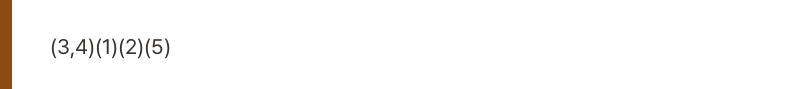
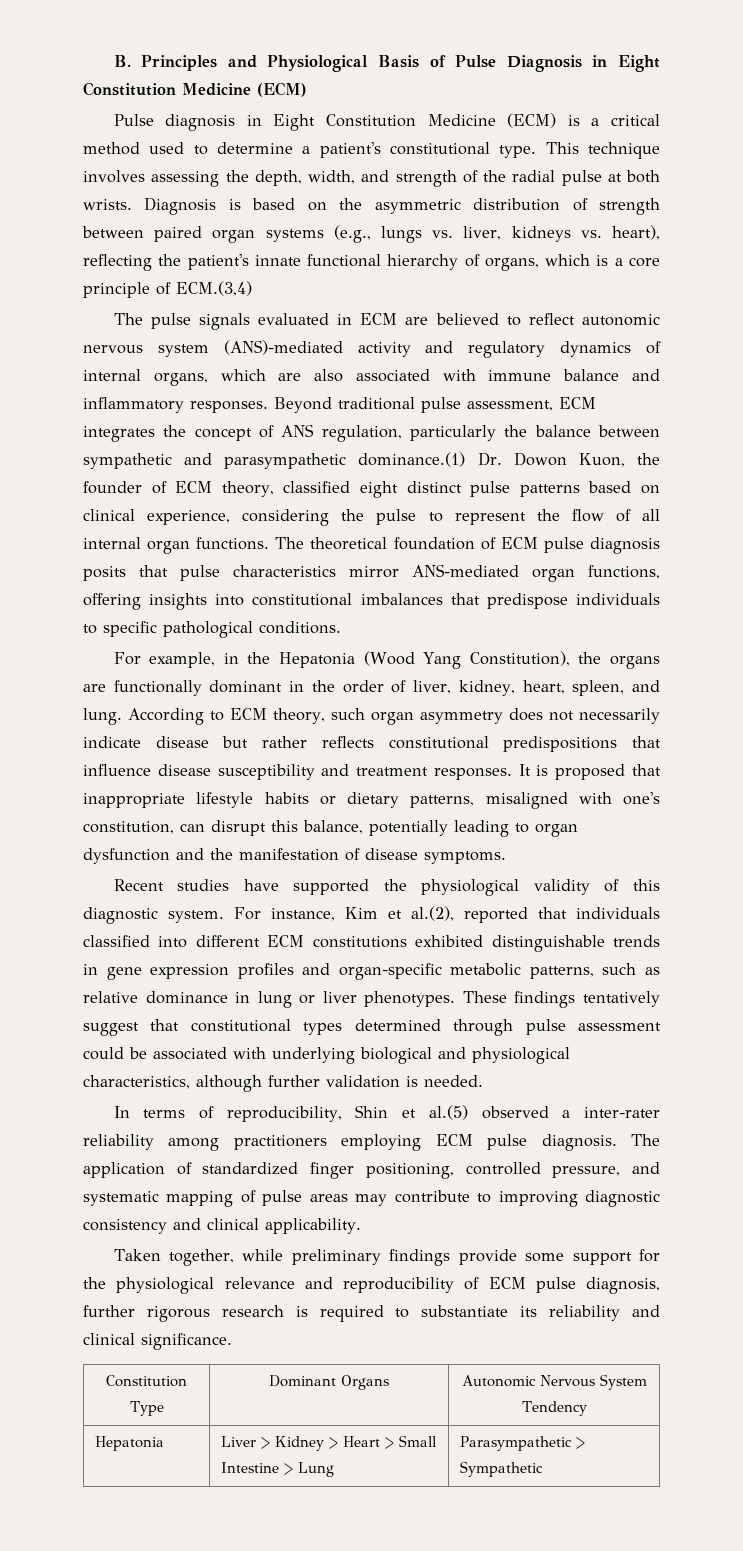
- (3,4)(1)(2)(5)
+ B. Principles and Physiological Basis of Pulse Diagnosis in Eight Constitution Medicine (ECM)
+ Pulse diagnosis in Eight Constitution Medicine (ECM) is a critical method used to determine a patient's constitutional type. This technique involves assessing the depth, width, and strength of the radial pulse at both wrists. Diagnosis is based on the asymmetric distribution of strength between paired organ systems (e.g., lungs vs. liver, kidneys vs. heart), reflecting the patient's innate functional hierarchy of organs, which is a core principle of ECM.(3,4)
+ The pulse signals evaluated in ECM are believed to reflect autonomic nervous system (ANS)-mediated activity and regulatory dynamics of internal organs, which are also associated with immune balance and inflammatory responses. Beyond traditional pulse assessment, ECM integrates the concept of ANS regulation, particularly the balance between sympathetic and parasympathetic dominance.(1) Dr. Dowon Kuon, the founder of ECM theory, classified eight distinct pulse patterns based on clinical experience, considering the pulse to represent the flow of all internal organ functions. The theoretical foundation of ECM pulse diagnosis posits that pulse characteristics mirror ANS-mediated organ functions, offering insights into constitutional imbalances that predispose individuals to specific pathological conditions.
+ For example, in the Hepatonia (Wood Yang Constitution), the organs are functionally dominant in the order of liver, kidney, heart, spleen, and lung. According to ECM theory, such organ asymmetry does not necessarily indicate disease but rather reflects constitutional predispositions that influence disease susceptibility and treatment responses. It is proposed that inappropriate lifestyle habits or dietary patterns, misaligned with one's constitution, can disrupt this balance, potentially leading to organ dysfunction and the manifestation of disease symptoms.
+ Recent studies have supported the physiological validity of this diagnostic system. For instance, Kim et al.(2), reported that individuals classified into different ECM constitutions exhibited distinguishable trends in gene expression profiles and organ-specific metabolic patterns, such as relative dominance in lung or liver phenotypes. These findings tentatively suggest that constitutional types determined through pulse assessment could be associated with underlying biological and physiological characteristics, although further validation is needed.
+ In terms of reproducibility, Shin et al.(5) observed a inter-rater reliability among practitioners employing ECM pulse diagnosis. The application of standardized finger positioning, controlled pressure, and systematic mapping of pulse areas may contribute to improving diagnostic consistency and clinical applicability.
+ Taken together, while preliminary findings provide some support for the physiological relevance and reproducibility of ECM pulse diagnosis, further rigorous research is required to substantiate its reliability and clinical significance.
+ Constitution Type | Dominant Organs | Autonomic Nervous System Tendency
+ Hepatonia | Liver > Kidney > Heart > Small Intestine > Lung | Parasympathetic > Sympathetic

